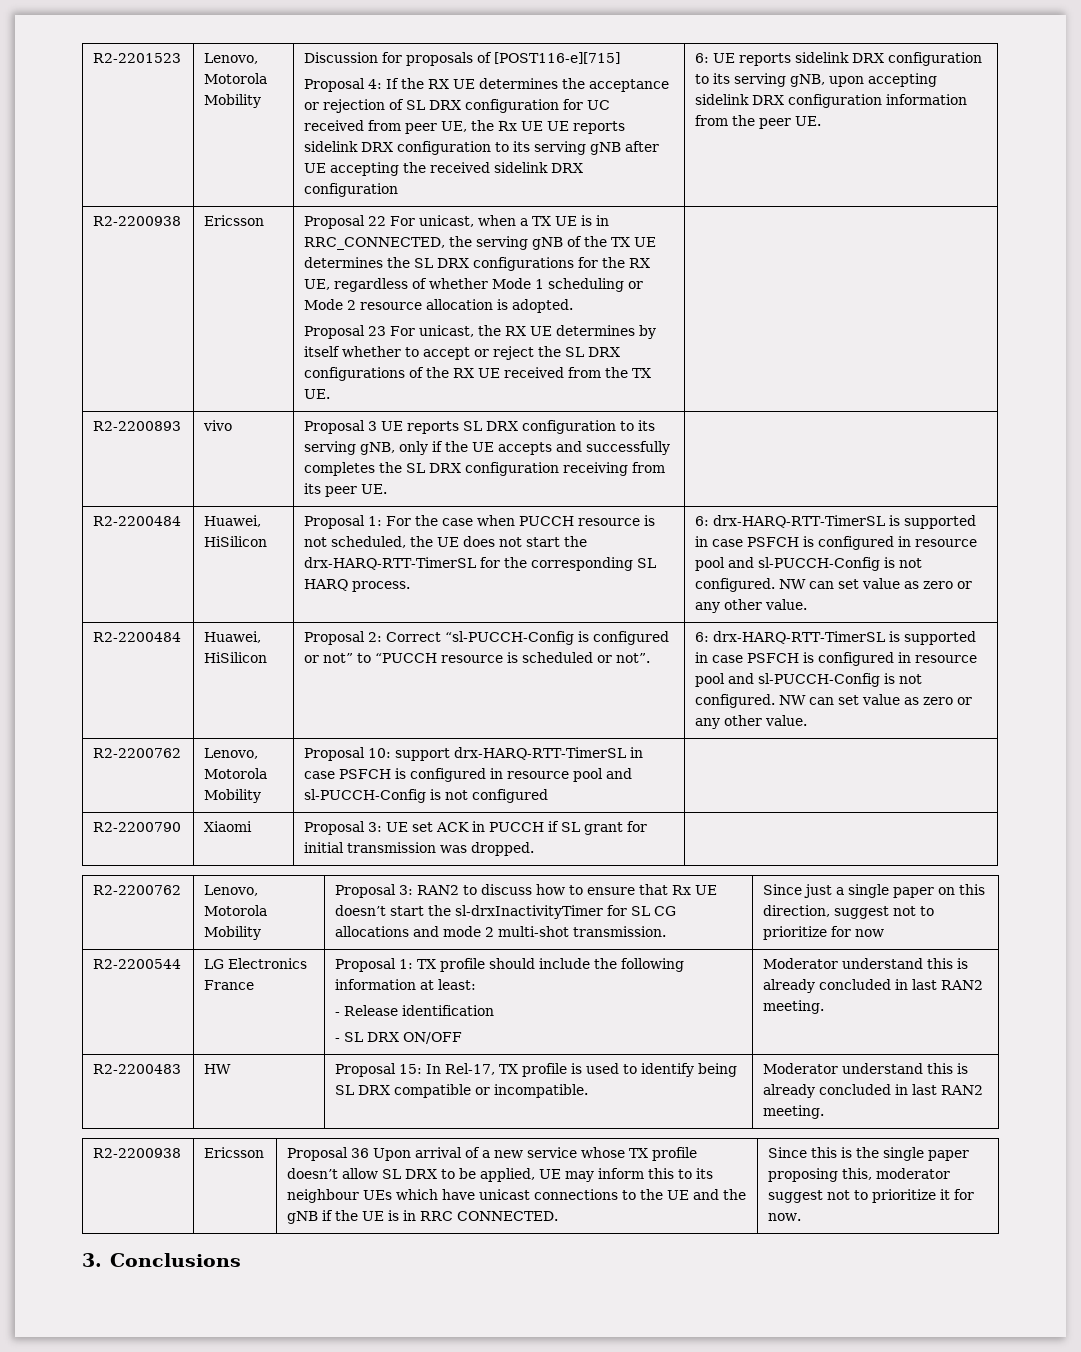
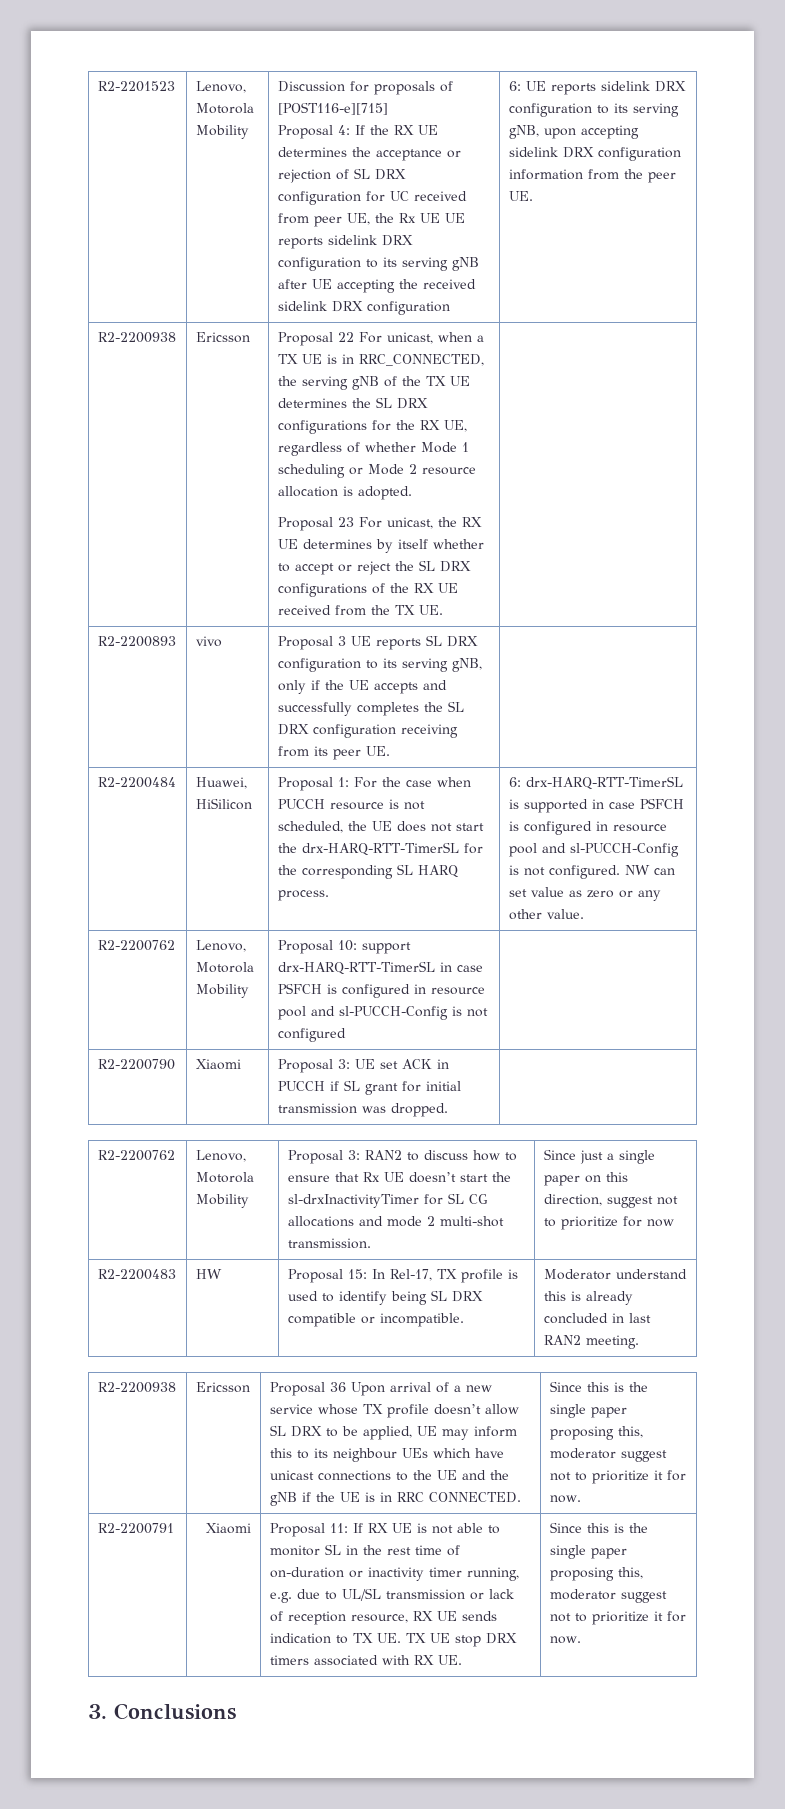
- R2-2200484 | Huawei, HiSilicon | Proposal 2: Correct “sl-PUCCH-Config is configured or not” to “PUCCH resource is scheduled or not”. | 6: drx-HARQ-RTT-TimerSL is supported in case PSFCH is configured in resource pool and sl-PUCCH-Config is not configured. NW can set value as zero or any other value.
- R2-2200544 | LG Electronics France | Proposal 1: TX profile should include the following information at least:
- - Release identification
- - SL DRX ON/OFF | Moderator understand this is already concluded in last RAN2 meeting.
+ R2-2200791 | Xiaomi | Proposal 11: If RX UE is not able to monitor SL in the rest time of on-duration or inactivity timer running, e.g. due to UL/SL transmission or lack of reception resource, RX UE sends indication to TX UE. TX UE stop DRX timers associated with RX UE. | Since this is the single paper proposing this, moderator suggest not to prioritize it for now.

